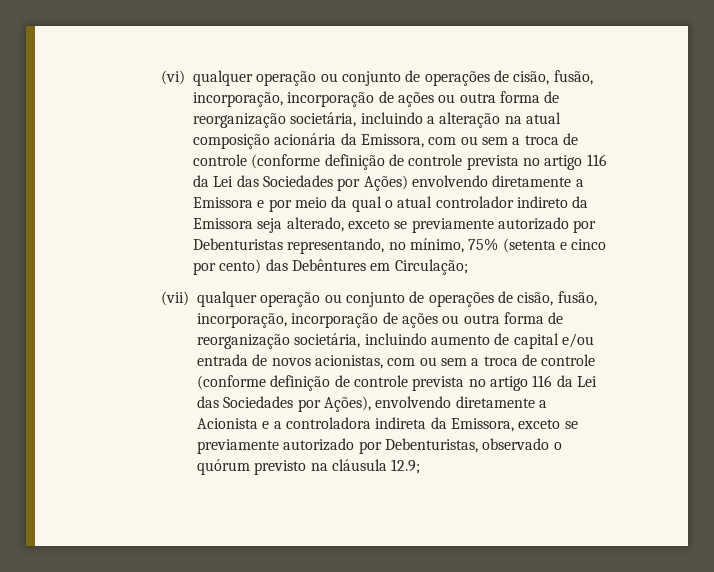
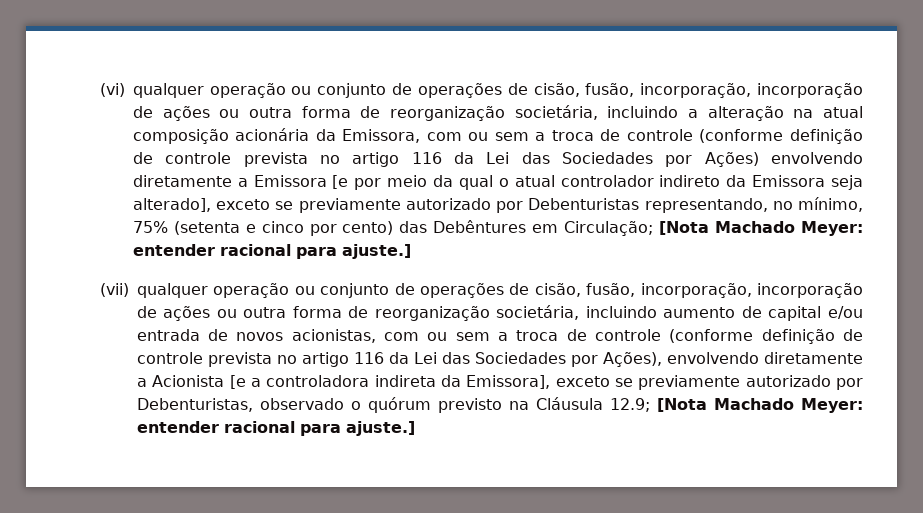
- (vi) qualquer operação ou conjunto de operações de cisão, fusão, incorporação, incorporação de ações ou outra forma de reorganização societária, incluindo a alteração na atual composição acionária da Emissora, com ou sem a troca de controle (conforme definição de controle prevista no artigo 116 da Lei das Sociedades por Ações) envolvendo diretamente a Emissora e por meio da qual o atual controlador indireto da Emissora seja alterado, exceto se previamente autorizado por Debenturistas representando, no mínimo, 75% (setenta e cinco por cento) das Debêntures em Circulação;
+ (vi) qualquer operação ou conjunto de operações de cisão, fusão, incorporação, incorporação de ações ou outra forma de reorganização societária, incluindo a alteração na atual composição acionária da Emissora, com ou sem a troca de controle (conforme definição de controle prevista no artigo 116 da Lei das Sociedades por Ações) envolvendo diretamente a Emissora [e por meio da qual o atual controlador indireto da Emissora seja alterado], exceto se previamente autorizado por Debenturistas representando, no mínimo, 75% (setenta e cinco por cento) das Debêntures em Circulação; [Nota Machado Meyer: entender racional para ajuste.]
- (vii) qualquer operação ou conjunto de operações de cisão, fusão, incorporação, incorporação de ações ou outra forma de reorganização societária, incluindo aumento de capital e/ou entrada de novos acionistas, com ou sem a troca de controle (conforme definição de controle prevista no artigo 116 da Lei das Sociedades por Ações), envolvendo diretamente a Acionista e a controladora indireta da Emissora, exceto se previamente autorizado por Debenturistas, observado o quórum previsto na cláusula 12.9;
+ (vii) qualquer operação ou conjunto de operações de cisão, fusão, incorporação, incorporação de ações ou outra forma de reorganização societária, incluindo aumento de capital e/ou entrada de novos acionistas, com ou sem a troca de controle (conforme definição de controle prevista no artigo 116 da Lei das Sociedades por Ações), envolvendo diretamente a Acionista [e a controladora indireta da Emissora], exceto se previamente autorizado por Debenturistas, observado o quórum previsto na Cláusula 12.9; [Nota Machado Meyer: entender racional para ajuste.]

